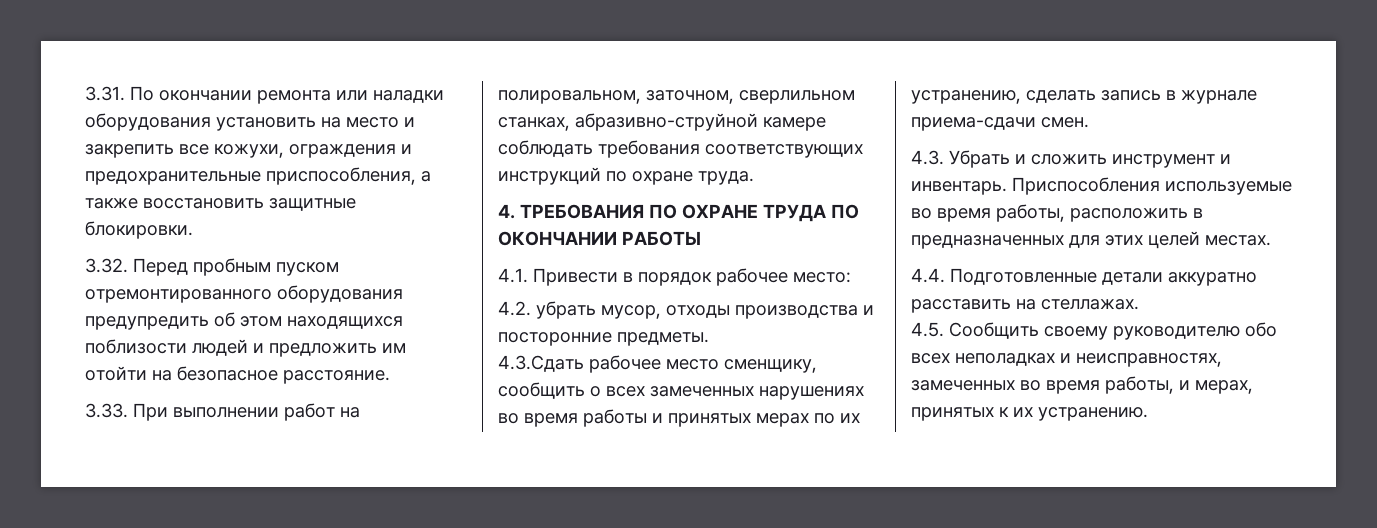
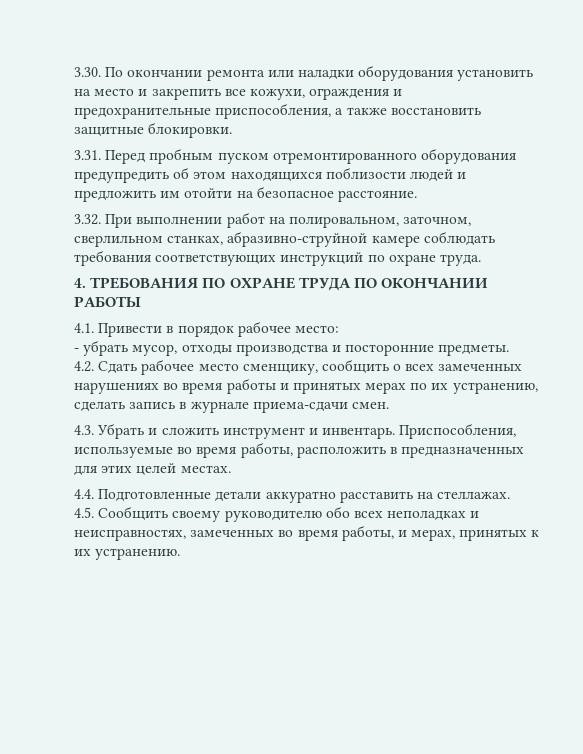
- 3.31. По окончании ремонта или наладки оборудования установить на место и закрепить все кожухи, ограждения и предохранительные приспособления, а также восстановить защитные блокировки.
+ 3.30. По окончании ремонта или наладки оборудования установить на место и закрепить все кожухи, ограждения и предохранительные приспособления, а также восстановить защитные блокировки.
- 3.32. Перед пробным пуском отремонтированного оборудования предупредить об этом находящихся поблизости людей и предложить им отойти на безопасное расстояние.
+ 3.31. Перед пробным пуском отремонтированного оборудования предупредить об этом находящихся поблизости людей и предложить им отойти на безопасное расстояние.
- 3.33. При выполнении работ на полировальном, заточном, сверлильном станках, абразивно-струйной камере соблюдать требования соответствующих инструкций по охране труда.
+ 3.32. При выполнении работ на полировальном, заточном, сверлильном станках, абразивно-струйной камере соблюдать требования соответствующих инструкций по охране труда.
- 4.2. убрать мусор, отходы производства и посторонние предметы.
+ - убрать мусор, отходы производства и посторонние предметы.
- 4.3.Сдать рабочее место сменщику, сообщить о всех замеченных нарушениях во время работы и принятых мерах по их устранению, сделать запись в журнале приема-сдачи смен.
+ 4.2. Сдать рабочее место сменщику, сообщить о всех замеченных нарушениях во время работы и принятых мерах по их устранению, сделать запись в журнале приема-сдачи смен.
- Приспособления используемые во время работы, расположить в предназначенных для этих целей местах.
+ Приспособления, используемые во время работы, расположить в предназначенных для этих целей местах.

